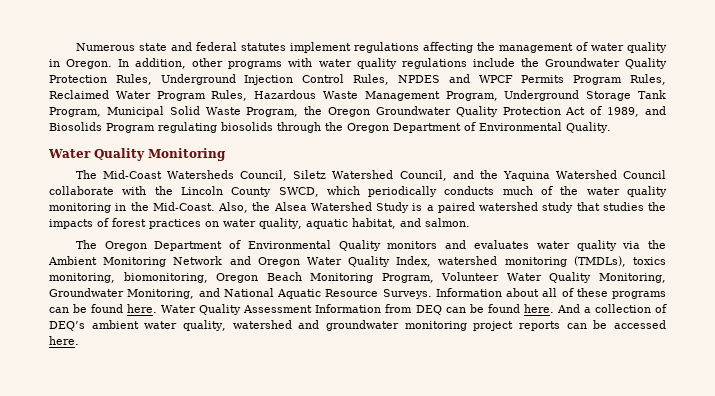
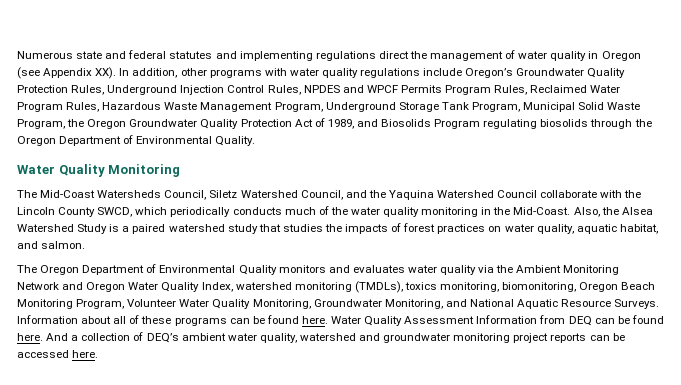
- Numerous state and federal statutes implement regulations affecting the management of water quality in Oregon. In addition, other programs with water quality regulations include the Groundwater Quality Protection Rules, Underground Injection Control Rules, NPDES and WPCF Permits Program Rules, Reclaimed Water Program Rules, Hazardous Waste Management Program, Underground Storage Tank Program, Municipal Solid Waste Program, the Oregon Groundwater Quality Protection Act of 1989, and Biosolids Program regulating biosolids through the Oregon Department of Environmental Quality.
+ Numerous state and federal statutes and implementing regulations direct the management of water quality in Oregon (see Appendix XX). In addition, other programs with water quality regulations include Oregon’s Groundwater Quality Protection Rules, Underground Injection Control Rules, NPDES and WPCF Permits Program Rules, Reclaimed Water Program Rules, Hazardous Waste Management Program, Underground Storage Tank Program, Municipal Solid Waste Program, the Oregon Groundwater Quality Protection Act of 1989, and Biosolids Program regulating biosolids through the Oregon Department of Environmental Quality.

